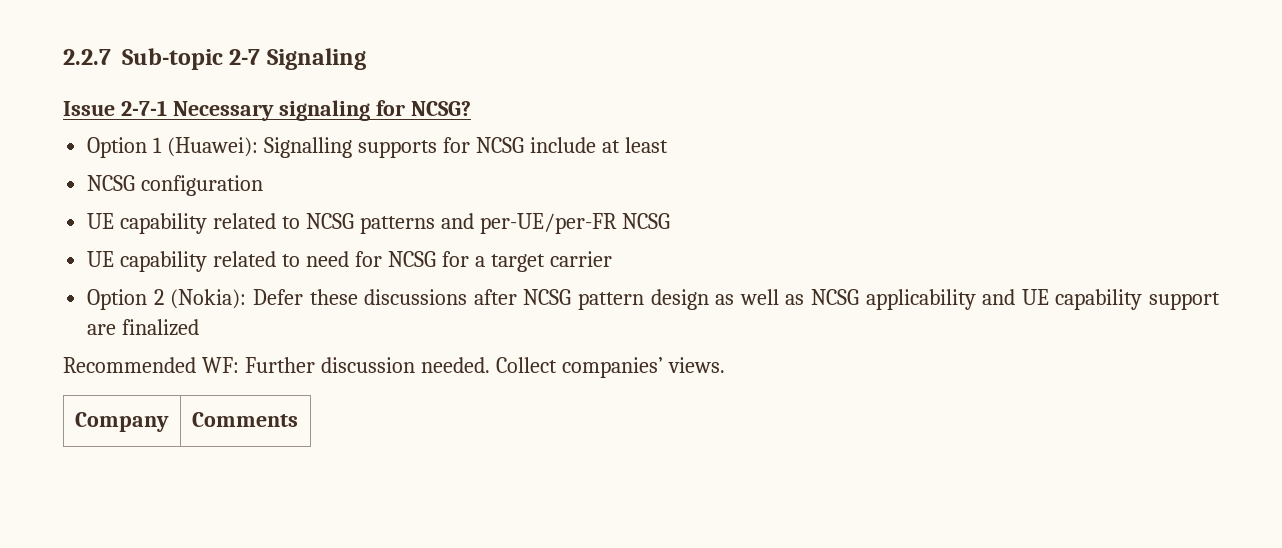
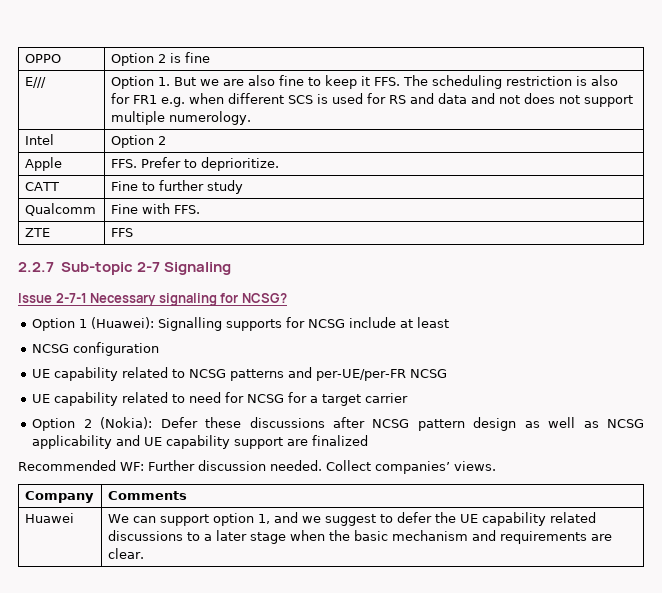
+ OPPO | Option 2 is fine
+ E/// | Option 1. But we are also fine to keep it FFS. The scheduling restriction is also for FR1 e.g. when different SCS is used for RS and data and not does not support multiple numerology.
+ Intel | Option 2
+ Apple | FFS. Prefer to deprioritize.
+ CATT | Fine to further study
+ Qualcomm | Fine with FFS.
+ ZTE | FFS
+ Huawei | We can support option 1, and we suggest to defer the UE capability related discussions to a later stage when the basic mechanism and requirements are clear.

